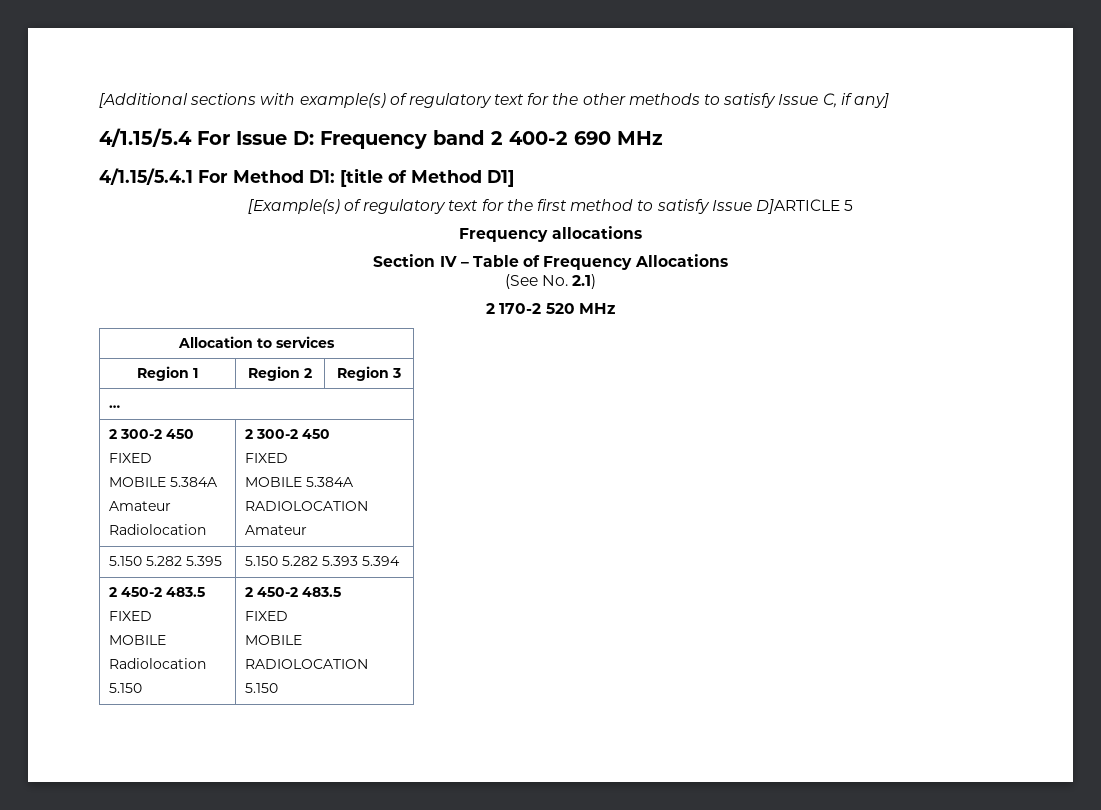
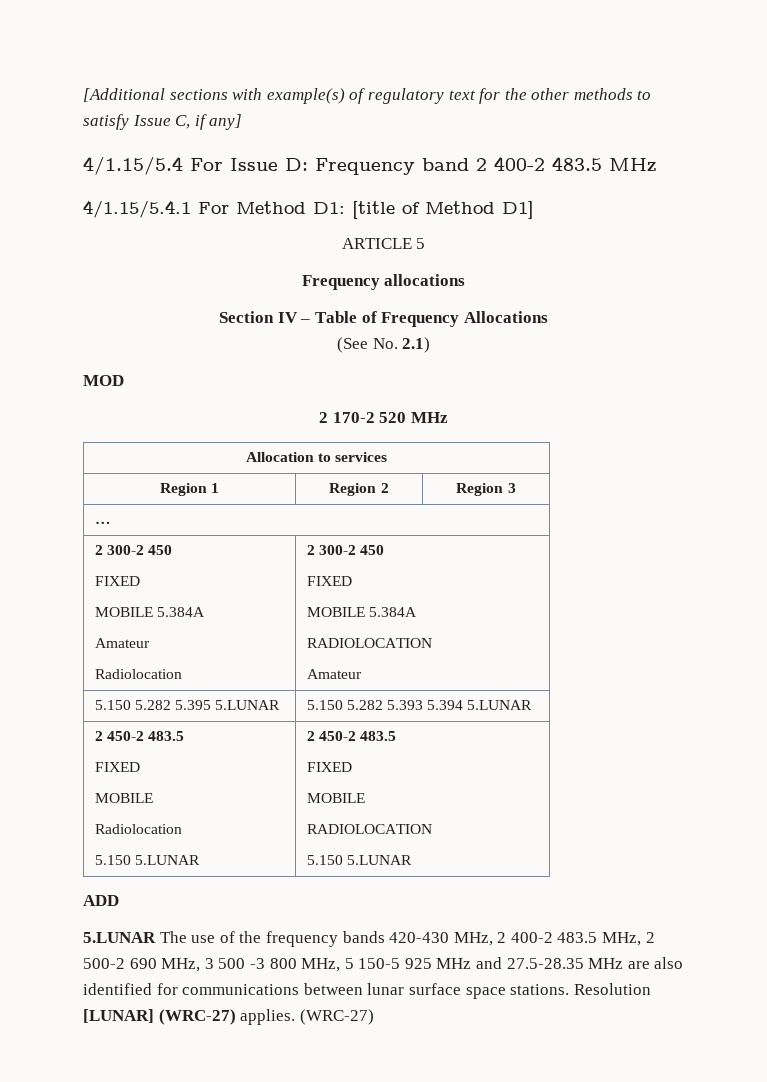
- 4/1.15/5.4 For Issue D: Frequency band 2 400-2 690 MHz
+ 4/1.15/5.4 For Issue D: Frequency band 2 400-2 483.5 MHz
- [Example(s) of regulatory text for the first method to satisfy Issue D]ARTICLE 5
+ ARTICLE 5
+ MOD
- 5.150 5.282 5.395 | 5.150 5.282 5.393 5.394
+ 5.150 5.282 5.395 5.LUNAR | 5.150 5.282 5.393 5.394 5.LUNAR
  2 450-2 483.5
  FIXED
  MOBILE
  Radiolocation
- 5.150 | 2 450-2 483.5
+ 5.150 5.LUNAR | 2 450-2 483.5
  FIXED
  MOBILE
  RADIOLOCATION
- 5.150
+ 5.150 5.LUNAR
+ ADD
+ 5.LUNAR The use of the frequency bands 420-430 MHz, 2 400-2 483.5 MHz, 2 500-2 690 MHz, 3 500 -3 800 MHz, 5 150-5 925 MHz and 27.5-28.35 MHz are also identified for communications between lunar surface space stations. Resolution [LUNAR] (WRC-27) applies. (WRC-27)

